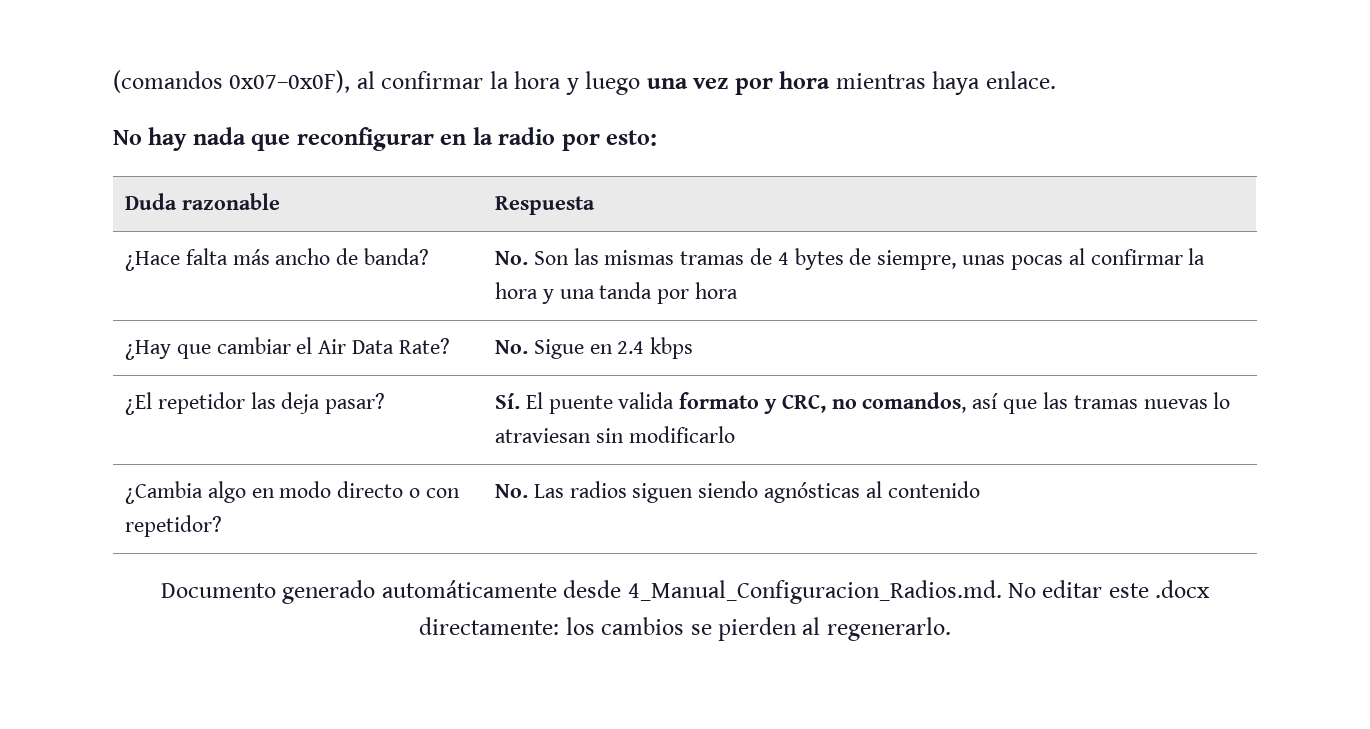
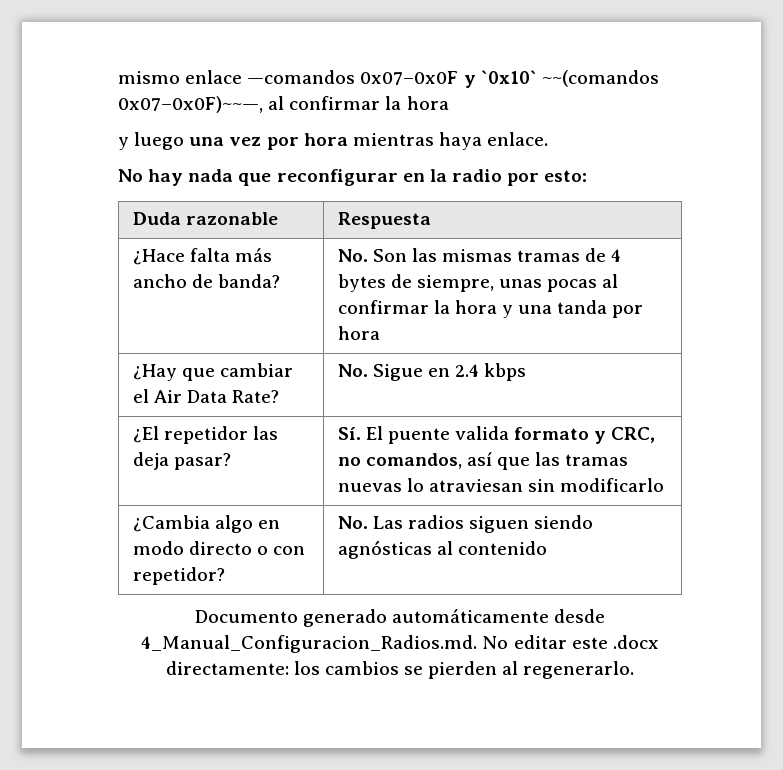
- (comandos 0x07–0x0F), al confirmar la hora y luego una vez por hora mientras haya enlace.
+ mismo enlace —comandos 0x07–0x0F y `0x10` ~~(comandos 0x07–0x0F)~~—, al confirmar la hora
+ y luego una vez por hora mientras haya enlace.

